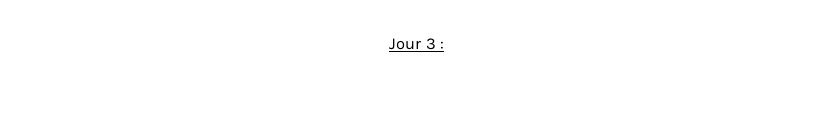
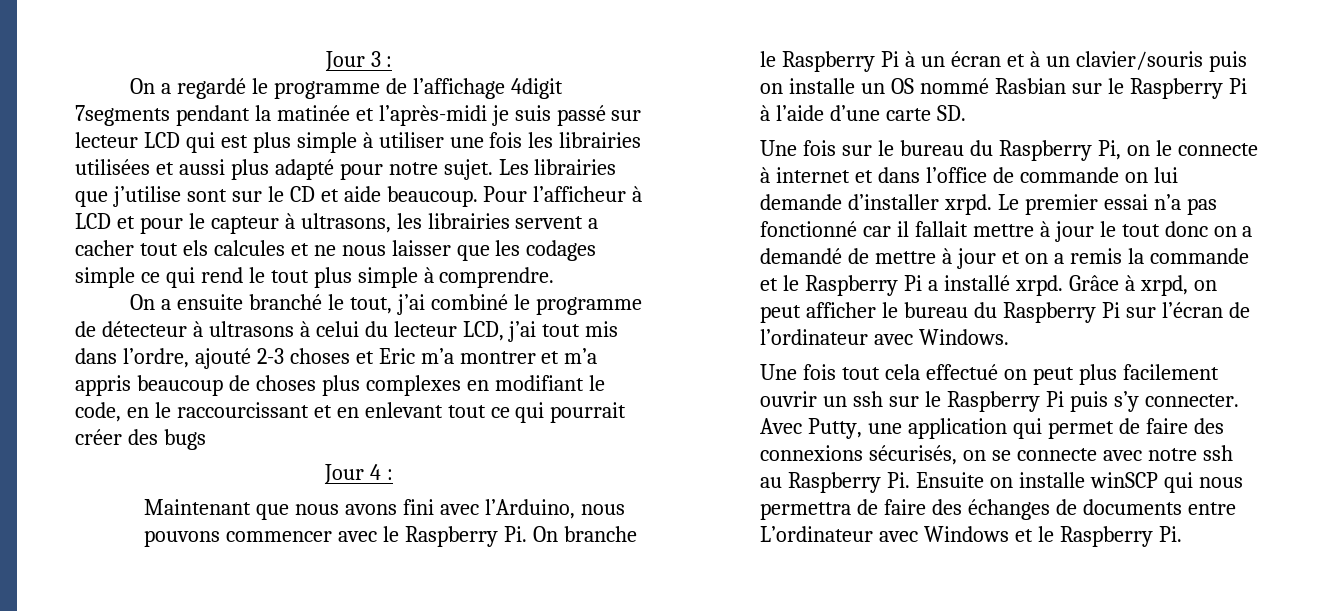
+ On a regardé le programme de l’affichage 4digit 7segments pendant la matinée et l’après-midi je suis passé sur lecteur LCD qui est plus simple à utiliser une fois les librairies utilisées et aussi plus adapté pour notre sujet. Les librairies que j’utilise sont sur le CD et aide beaucoup. Pour l’afficheur à LCD et pour le capteur à ultrasons, les librairies servent a cacher tout els calcules et ne nous laisser que les codages simple ce qui rend le tout plus simple à comprendre.
+ On a ensuite branché le tout, j’ai combiné le programme de détecteur à ultrasons à celui du lecteur LCD, j’ai tout mis dans l’ordre, ajouté 2-3 choses et Eric m’a montrer et m’a appris beaucoup de choses plus complexes en modifiant le code, en le raccourcissant et en enlevant tout ce qui pourrait créer des bugs
+ Jour 4 :
+ Maintenant que nous avons fini avec l’Arduino, nous pouvons commencer avec le Raspberry Pi. On branche le Raspberry Pi à un écran et à un clavier/souris puis on installe un OS nommé Rasbian sur le Raspberry Pi à l’aide d’une carte SD.
+ Une fois sur le bureau du Raspberry Pi, on le connecte à internet et dans l’office de commande on lui demande d’installer xrpd. Le premier essai n’a pas fonctionné car il fallait mettre à jour le tout donc on a demandé de mettre à jour et on a remis la commande et le Raspberry Pi a installé xrpd. Grâce à xrpd, on peut afficher le bureau du Raspberry Pi sur l’écran de l’ordinateur avec Windows.
+ Une fois tout cela effectué on peut plus facilement ouvrir un ssh sur le Raspberry Pi puis s’y connecter. Avec Putty, une application qui permet de faire des connexions sécurisés, on se connecte avec notre ssh au Raspberry Pi. Ensuite on installe winSCP qui nous permettra de faire des échanges de documents entre L’ordinateur avec Windows et le Raspberry Pi.

